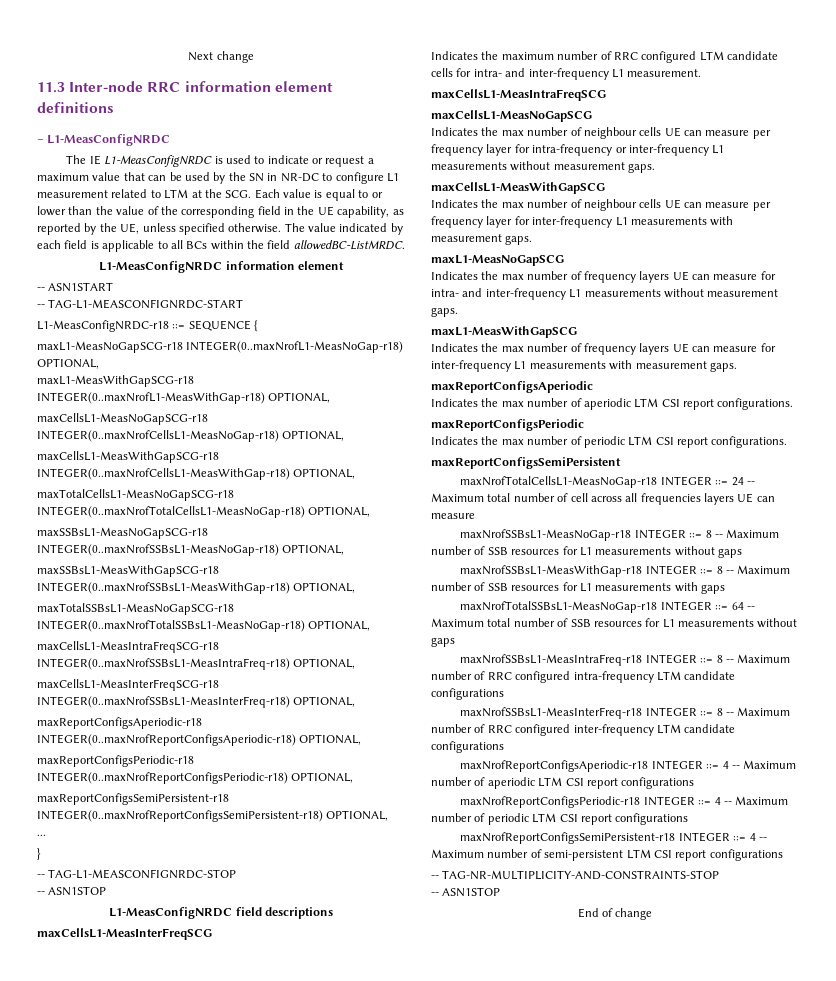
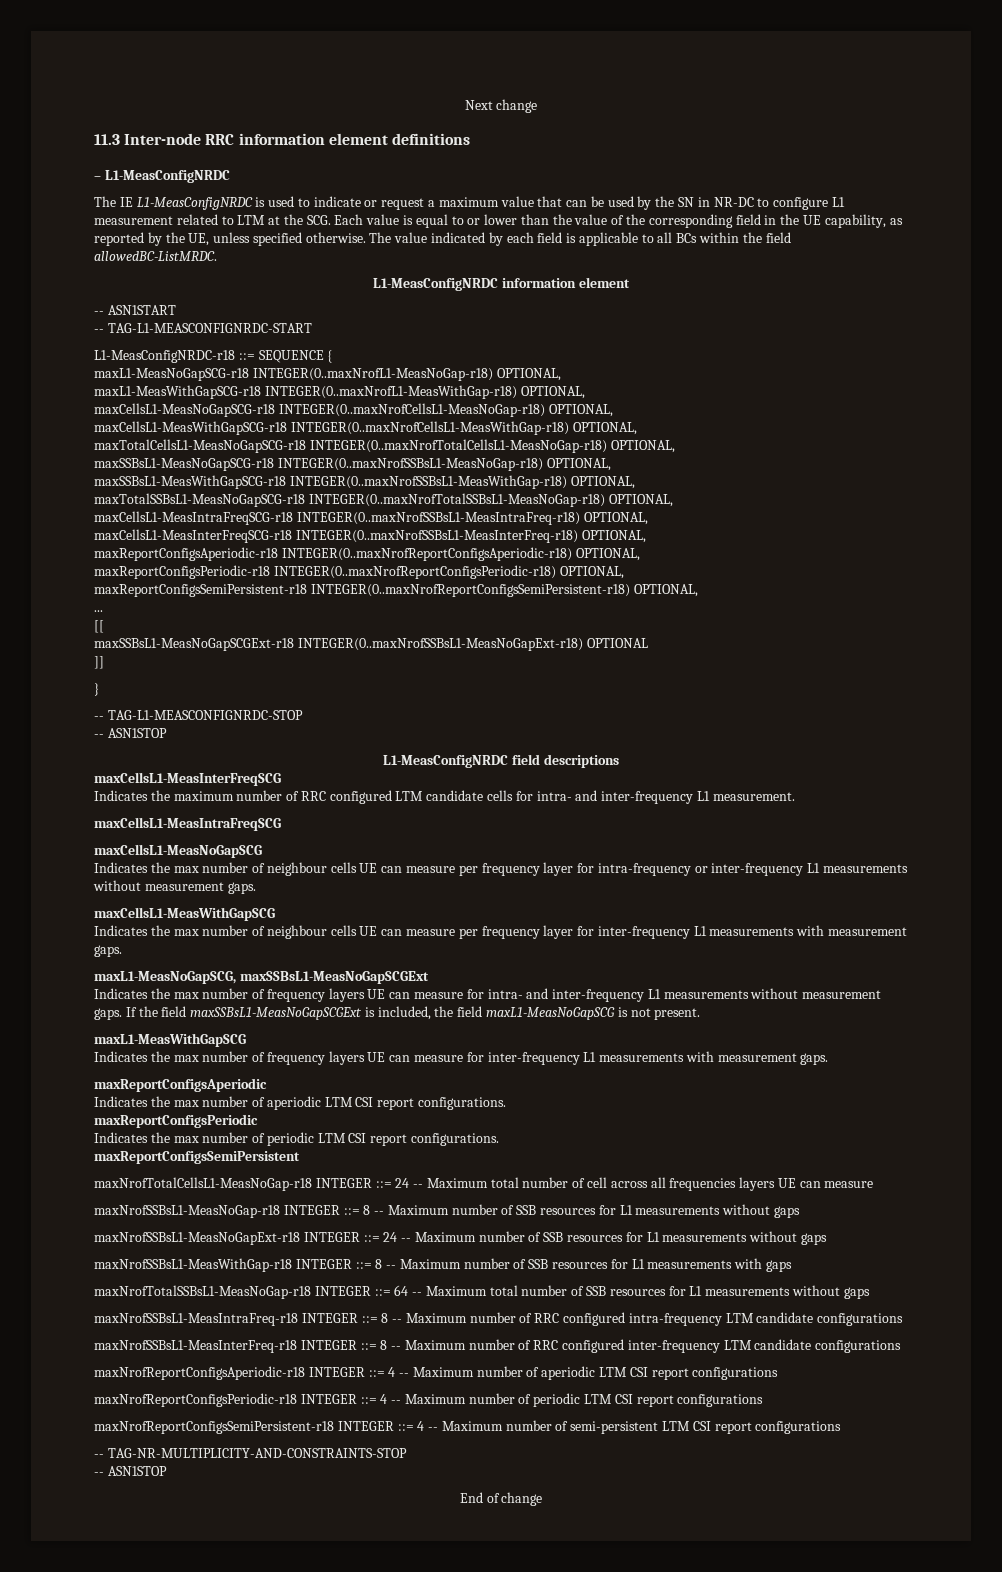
+ [[
+ maxSSBsL1-MeasNoGapSCGExt-r18 INTEGER(0..maxNrofSSBsL1-MeasNoGapExt-r18) OPTIONAL
+ ]]
- maxL1-MeasNoGapSCG
+ maxL1-MeasNoGapSCG, maxSSBsL1-MeasNoGapSCGExt
+ If the field maxSSBsL1-MeasNoGapSCGExt is included, the field maxL1-MeasNoGapSCG is not present.
+ maxNrofSSBsL1-MeasNoGapExt-r18 INTEGER ::= 24 -- Maximum number of SSB resources for L1 measurements without gaps

